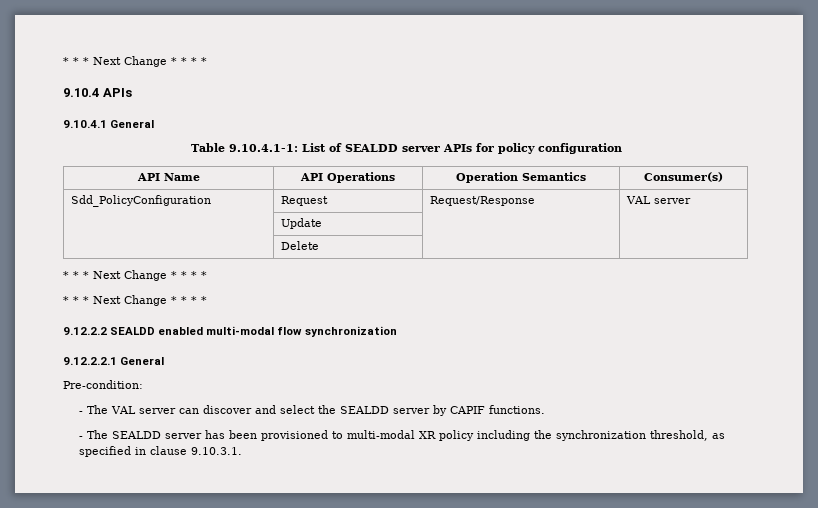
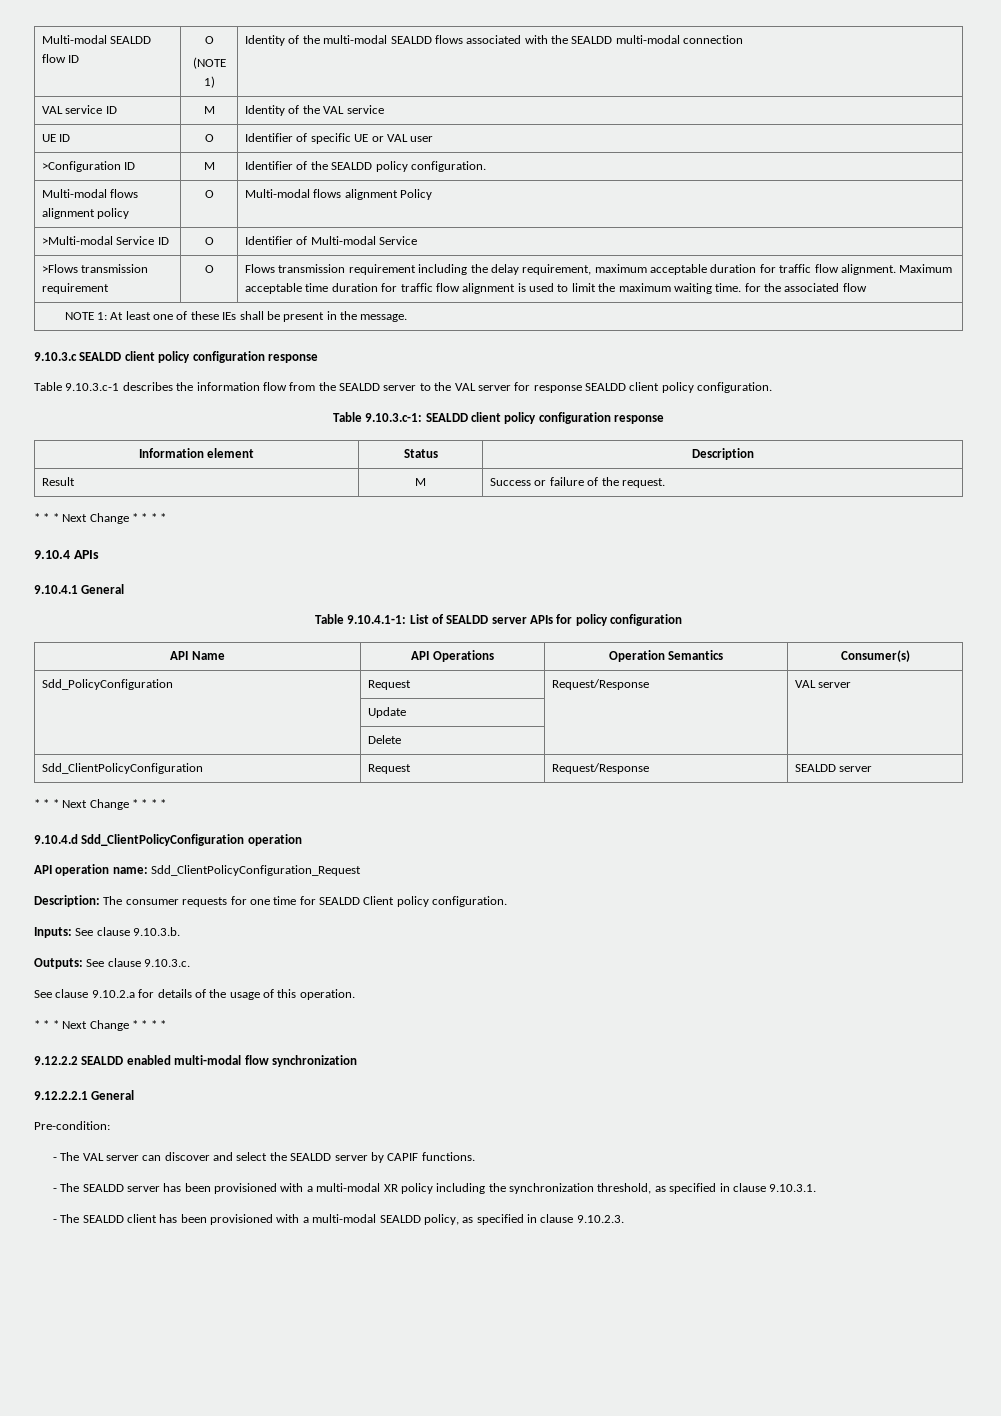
+ Multi-modal SEALDD flow ID | O
+ (NOTE 1) | Identity of the multi-modal SEALDD flows associated with the SEALDD multi-modal connection
+ VAL service ID | M | Identity of the VAL service
+ UE ID | O | Identifier of specific UE or VAL user
+ >Configuration ID | M | Identifier of the SEALDD policy configuration.
+ Multi-modal flows alignment policy | O | Multi-modal flows alignment Policy
+ >Multi-modal Service ID | O | Identifier of Multi-modal Service
+ >Flows transmission requirement | O | Flows transmission requirement including the delay requirement, maximum acceptable duration for traffic flow alignment. Maximum acceptable time duration for traffic flow alignment is used to limit the maximum waiting time. for the associated flow
+ NOTE 1: At least one of these IEs shall be present in the message.
+ 9.10.3.c SEALDD client policy configuration response
+ Table 9.10.3.c-1 describes the information flow from the SEALDD server to the VAL server for response SEALDD client policy configuration.
+ Table 9.10.3.c-1: SEALDD client policy configuration response
+ Information element | Status | Description
+ Result | M | Success or failure of the request.
  | Delete | |
+ Sdd_ClientPolicyConfiguration | Request | Request/Response | SEALDD server
  * * * Next Change * * * *
+ 9.10.4.d Sdd_ClientPolicyConfiguration operation
+ API operation name: Sdd_ClientPolicyConfiguration_Request
+ Description: The consumer requests for one time for SEALDD Client policy configuration.
+ Inputs: See clause 9.10.3.b.
+ Outputs: See clause 9.10.3.c.
+ See clause 9.10.2.a for details of the usage of this operation.
- - The SEALDD server has been provisioned to multi-modal XR policy including the synchronization threshold, as specified in clause 9.10.3.1.
+ - The SEALDD server has been provisioned with a multi-modal XR policy including the synchronization threshold, as specified in clause 9.10.3.1.
+ - The SEALDD client has been provisioned with a multi-modal SEALDD policy, as specified in clause 9.10.2.3.

